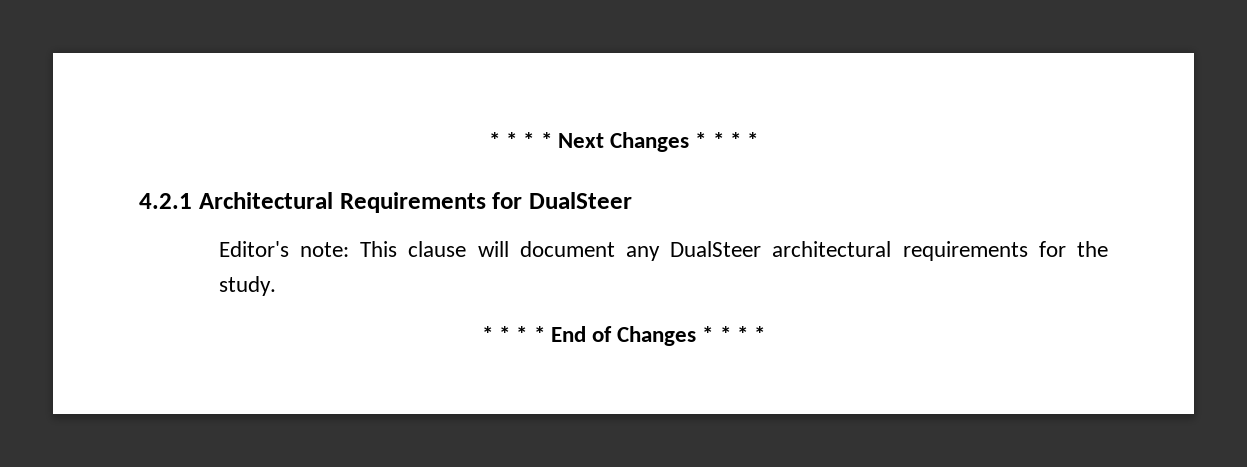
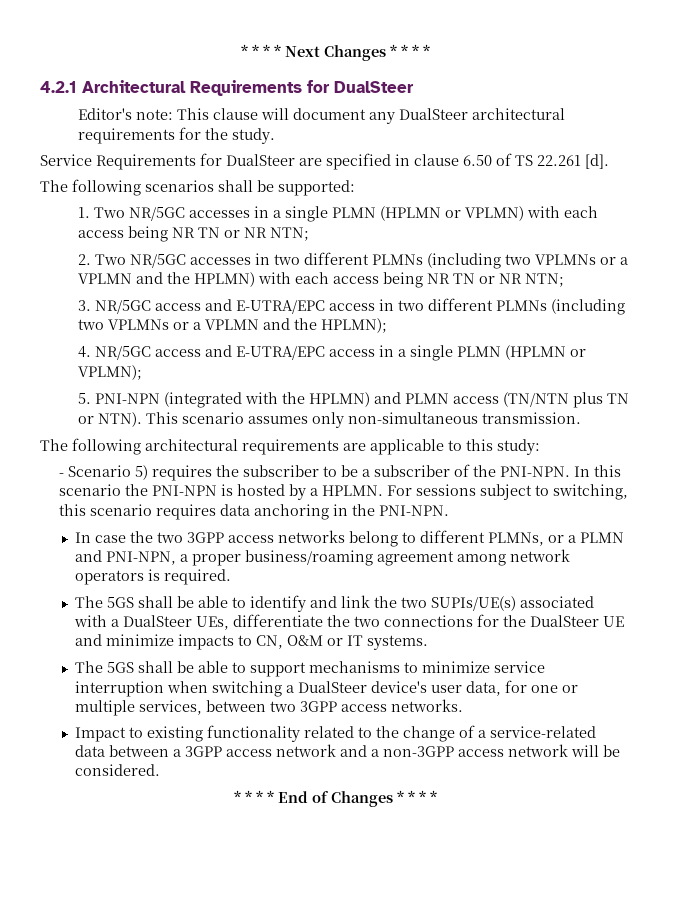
+ Service Requirements for DualSteer are specified in clause 6.50 of TS 22.261 [d].
+ The following scenarios shall be supported:
+ 1. Two NR/5GC accesses in a single PLMN (HPLMN or VPLMN) with each access being NR TN or NR NTN;
+ 2. Two NR/5GC accesses in two different PLMNs (including two VPLMNs or a VPLMN and the HPLMN) with each access being NR TN or NR NTN;
+ 3. NR/5GC access and E-UTRA/EPC access in two different PLMNs (including two VPLMNs or a VPLMN and the HPLMN);
+ 4. NR/5GC access and E-UTRA/EPC access in a single PLMN (HPLMN or VPLMN);
+ 5. PNI-NPN (integrated with the HPLMN) and PLMN access (TN/NTN plus TN or NTN). This scenario assumes only non-simultaneous transmission.
+ The following architectural requirements are applicable to this study:
+ - Scenario 5) requires the subscriber to be a subscriber of the PNI-NPN. In this scenario the PNI-NPN is hosted by a HPLMN. For sessions subject to switching, this scenario requires data anchoring in the PNI-NPN.
+ In case the two 3GPP access networks belong to different PLMNs, or a PLMN and PNI-NPN, a proper business/roaming agreement among network operators is required.
+ The 5GS shall be able to identify and link the two SUPIs/UE(s) associated with a DualSteer UEs, differentiate the two connections for the DualSteer UE and minimize impacts to CN, O&M or IT systems.
+ The 5GS shall be able to support mechanisms to minimize service interruption when switching a DualSteer device's user data, for one or multiple services, between two 3GPP access networks.
+ Impact to existing functionality related to the change of a service-related data between a 3GPP access network and a non-3GPP access network will be considered.

